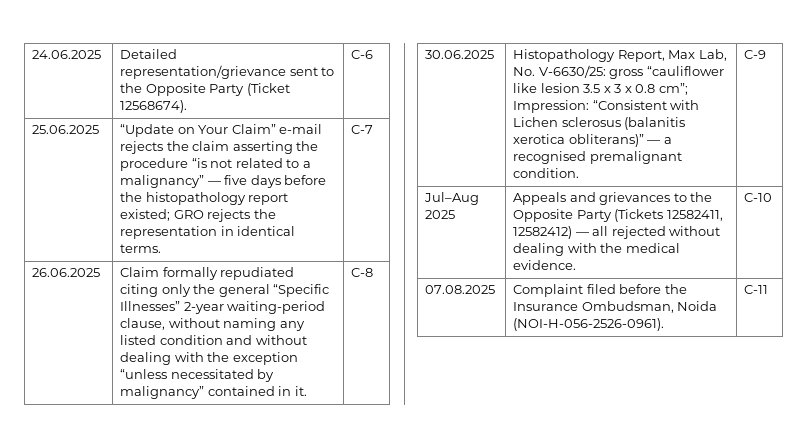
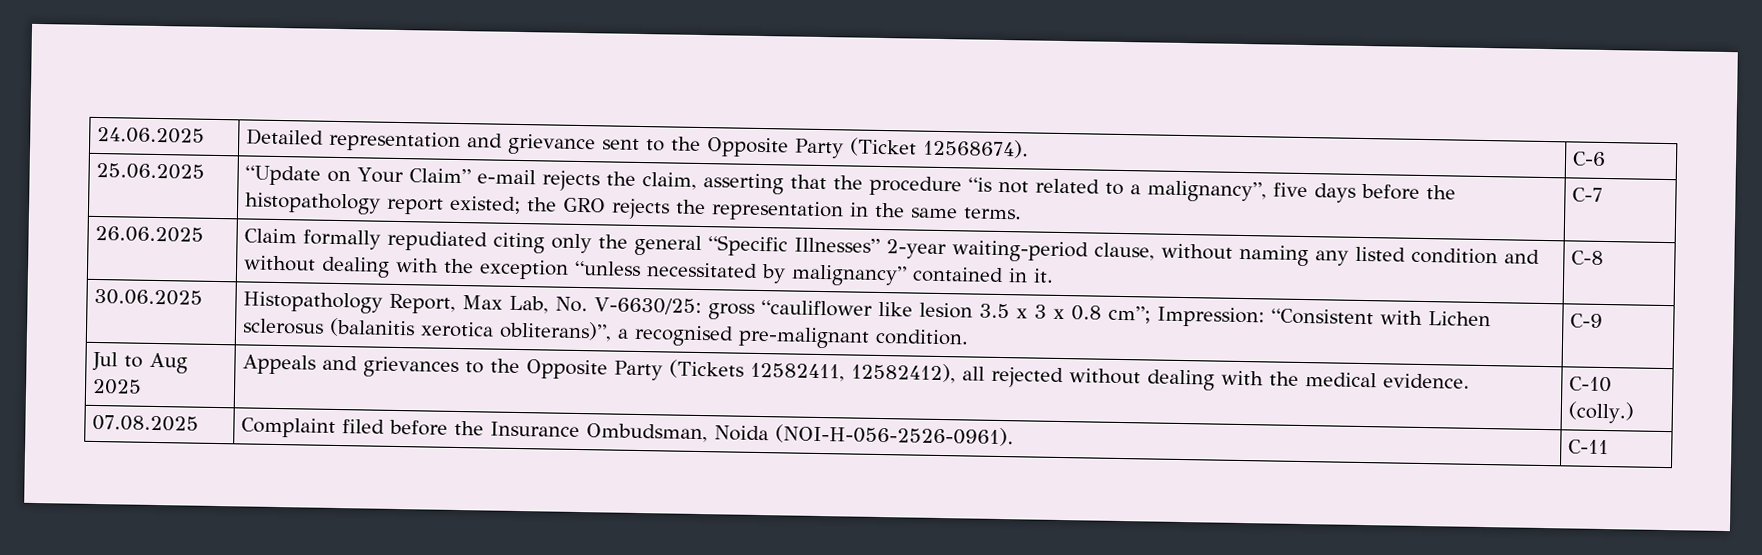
- 24.06.2025 | Detailed representation/grievance sent to the Opposite Party (Ticket 12568674). | C-6
+ 24.06.2025 | Detailed representation and grievance sent to the Opposite Party (Ticket 12568674). | C-6
- 25.06.2025 | “Update on Your Claim” e-mail rejects the claim asserting the procedure “is not related to a malignancy” — five days before the histopathology report existed; GRO rejects the representation in identical terms. | C-7
+ 25.06.2025 | “Update on Your Claim” e-mail rejects the claim, asserting that the procedure “is not related to a malignancy”, five days before the histopathology report existed; the GRO rejects the representation in the same terms. | C-7
- 30.06.2025 | Histopathology Report, Max Lab, No. V-6630/25: gross “cauliflower like lesion 3.5 x 3 x 0.8 cm”; Impression: “Consistent with Lichen sclerosus (balanitis xerotica obliterans)” — a recognised premalignant condition. | C-9
+ 30.06.2025 | Histopathology Report, Max Lab, No. V-6630/25: gross “cauliflower like lesion 3.5 x 3 x 0.8 cm”; Impression: “Consistent with Lichen sclerosus (balanitis xerotica obliterans)”, a recognised pre-malignant condition. | C-9
- Jul–Aug 2025 | Appeals and grievances to the Opposite Party (Tickets 12582411, 12582412) — all rejected without dealing with the medical evidence. | C-10
+ Jul to Aug 2025 | Appeals and grievances to the Opposite Party (Tickets 12582411, 12582412), all rejected without dealing with the medical evidence. | C-10 (colly.)

